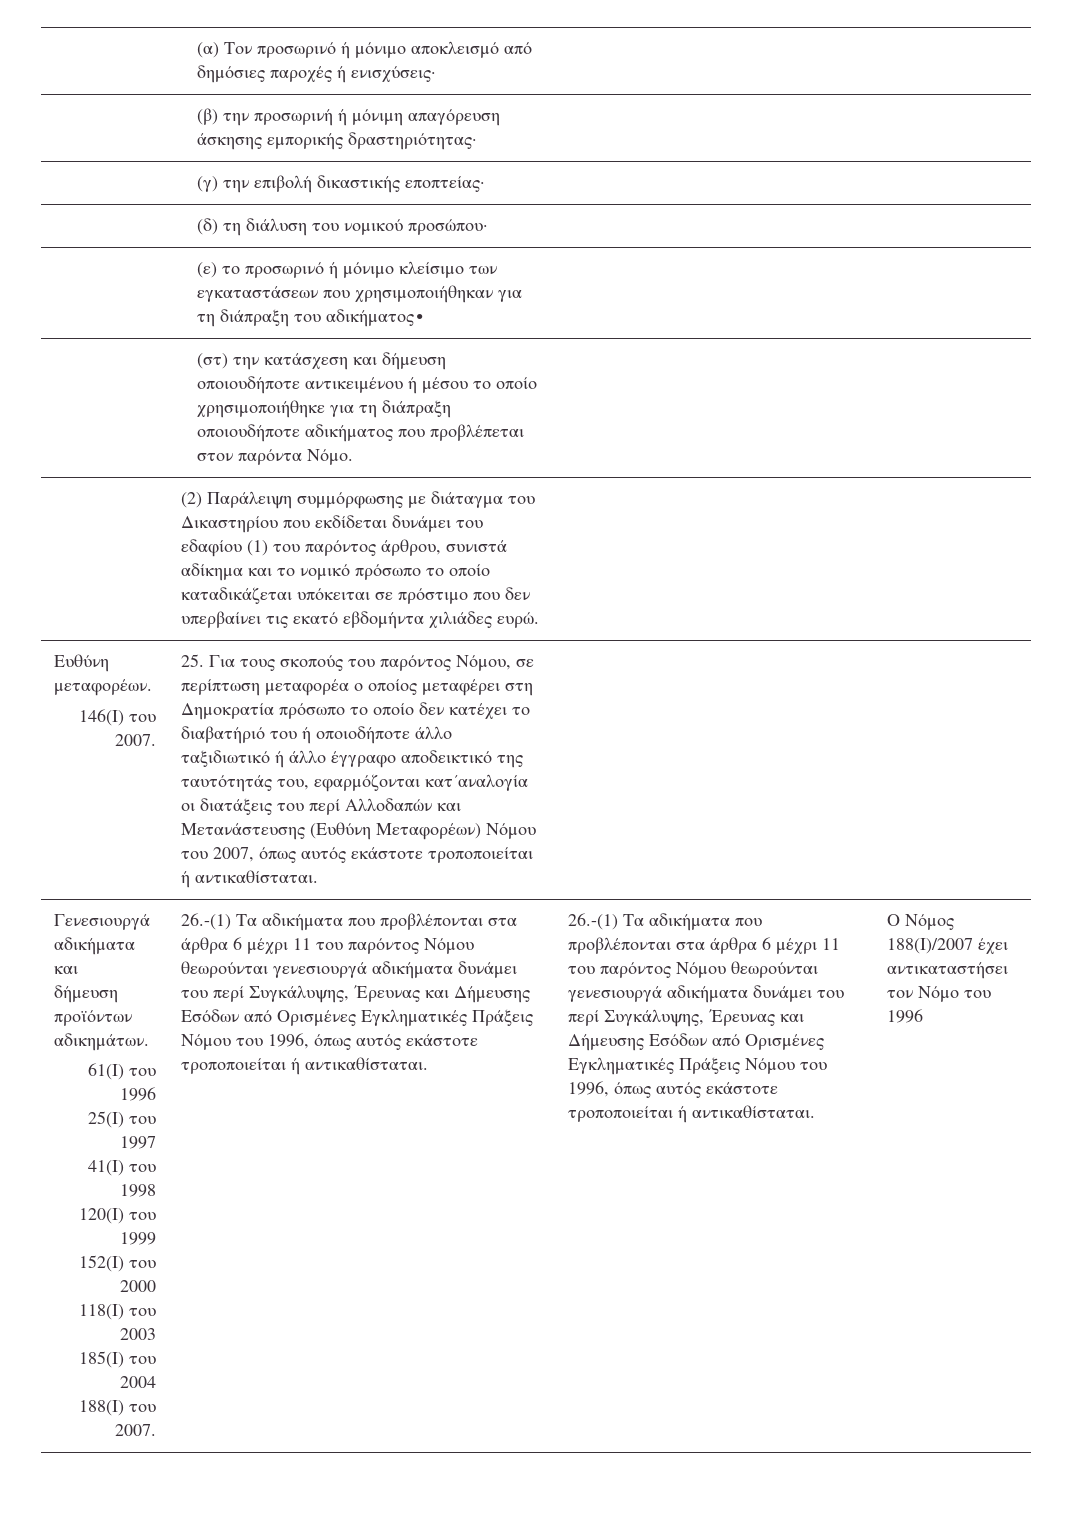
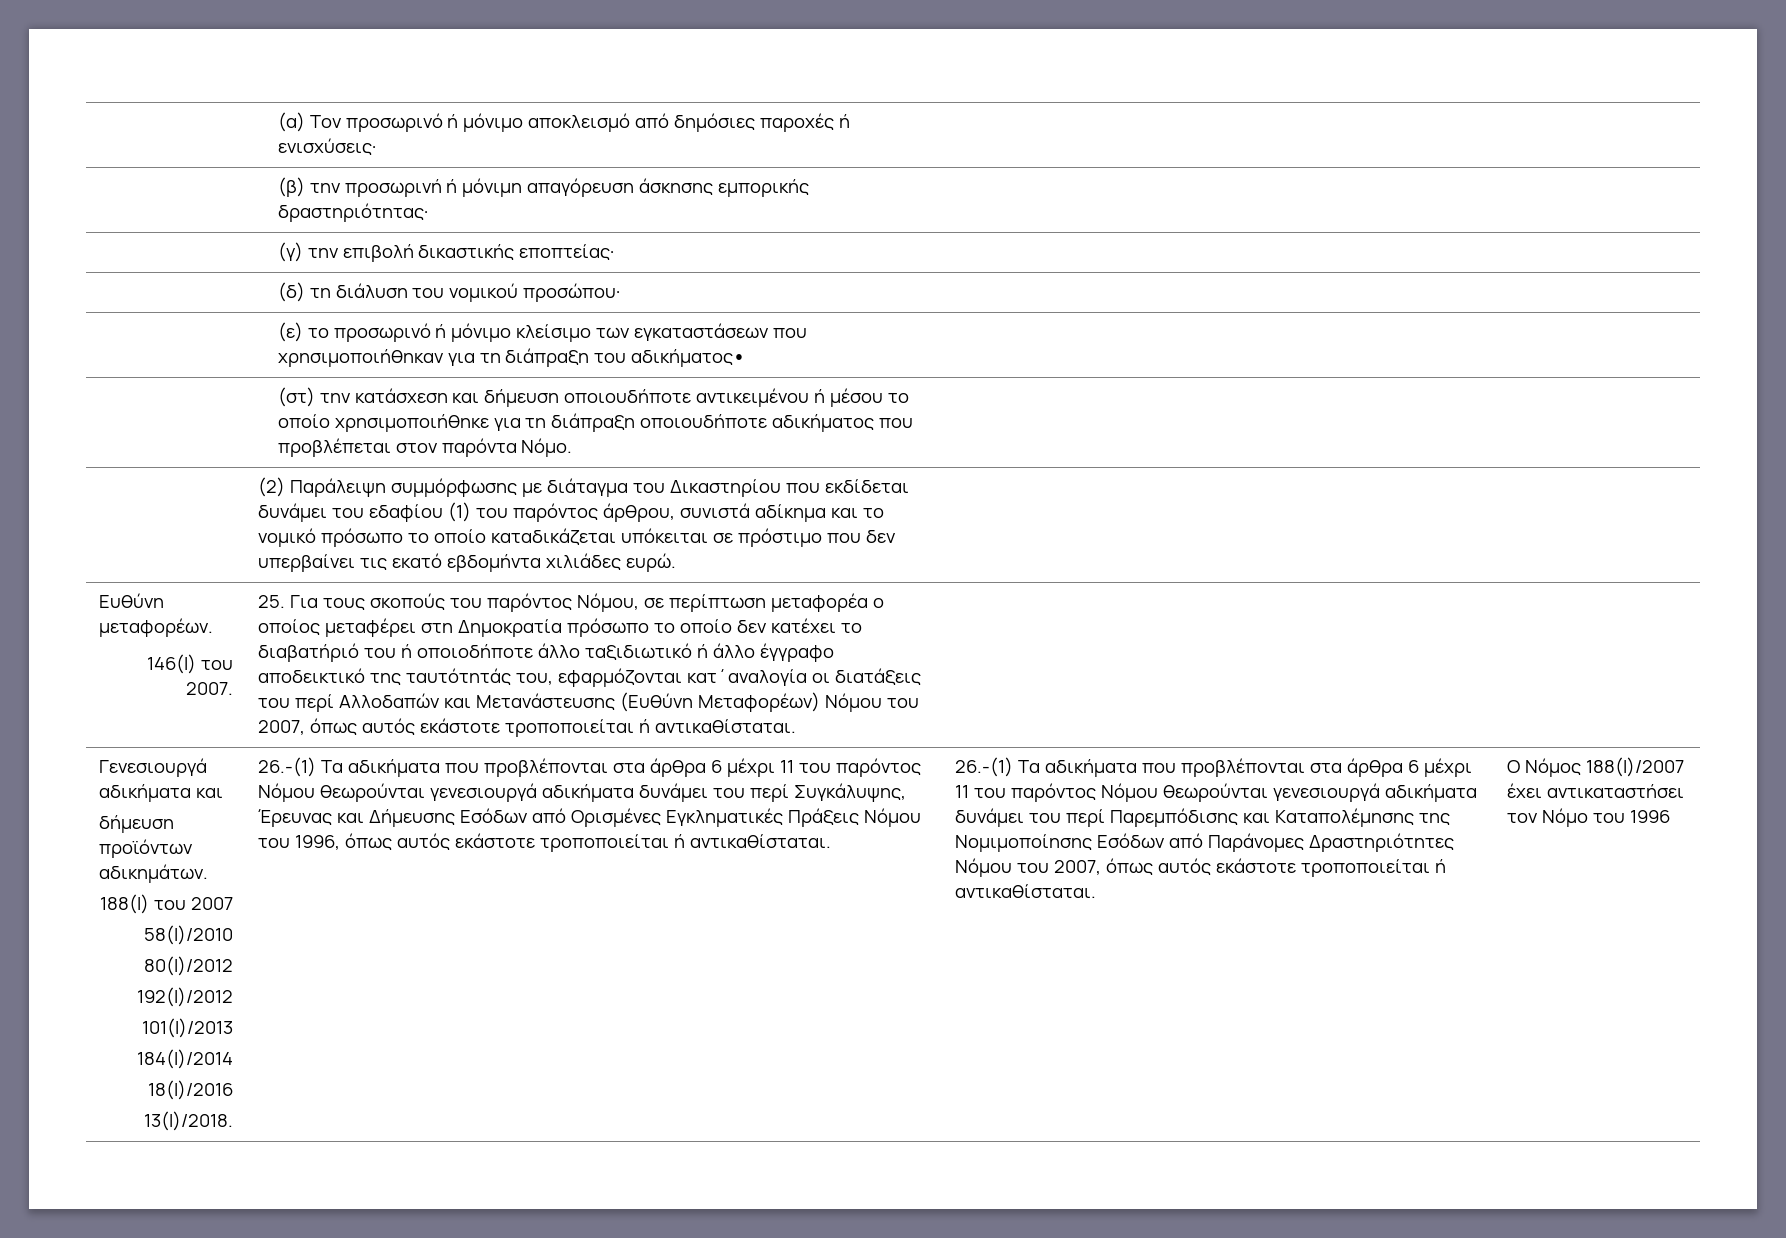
- 61(Ι) του 1996
- 25(Ι) του 1997
- 41(Ι) του 1998
- 120(Ι) του 1999
- 152(Ι) του 2000
- 118(Ι) του 2003
- 185(Ι) του 2004
- 188(Ι) του 2007.
+ 188(Ι) του 2007
+ 58(I)/2010
+ 80(I)/2012
+ 192(Ι)/2012
+ 101(I)/2013
+ 184(Ι)/2014
+ 18(I)/2016
+ 13(Ι)/2018.
- 26.-(1) Τα αδικήματα που προβλέπονται στα άρθρα 6 μέχρι 11 του παρόντος Νόμου θεωρούνται γενεσιουργά αδικήματα δυνάμει του περί Συγκάλυψης, Έρευνας και Δήμευσης Εσόδων από Ορισμένες Εγκληματικές Πράξεις Νόμου του 1996, όπως αυτός εκάστοτε τροποποιείται ή αντικαθίσταται. | 26.-(1) Τα αδικήματα που προβλέπονται στα άρθρα 6 μέχρι 11 του παρόντος Νόμου θεωρούνται γενεσιουργά αδικήματα δυνάμει του περί Συγκάλυψης, Έρευνας και Δήμευσης Εσόδων από Ορισμένες Εγκληματικές Πράξεις Νόμου του 1996, όπως αυτός εκάστοτε τροποποιείται ή αντικαθίσταται.
+ 26.-(1) Τα αδικήματα που προβλέπονται στα άρθρα 6 μέχρι 11 του παρόντος Νόμου θεωρούνται γενεσιουργά αδικήματα δυνάμει του περί Συγκάλυψης, Έρευνας και Δήμευσης Εσόδων από Ορισμένες Εγκληματικές Πράξεις Νόμου του 1996, όπως αυτός εκάστοτε τροποποιείται ή αντικαθίσταται. | 26.-(1) Τα αδικήματα που προβλέπονται στα άρθρα 6 μέχρι 11 του παρόντος Νόμου θεωρούνται γενεσιουργά αδικήματα δυνάμει του περί Παρεμπόδισης και Καταπολέμησης της Νομιμοποίησης Εσόδων από Παράνομες Δραστηριότητες Νόμου του 2007, όπως αυτός εκάστοτε τροποποιείται ή αντικαθίσταται.

